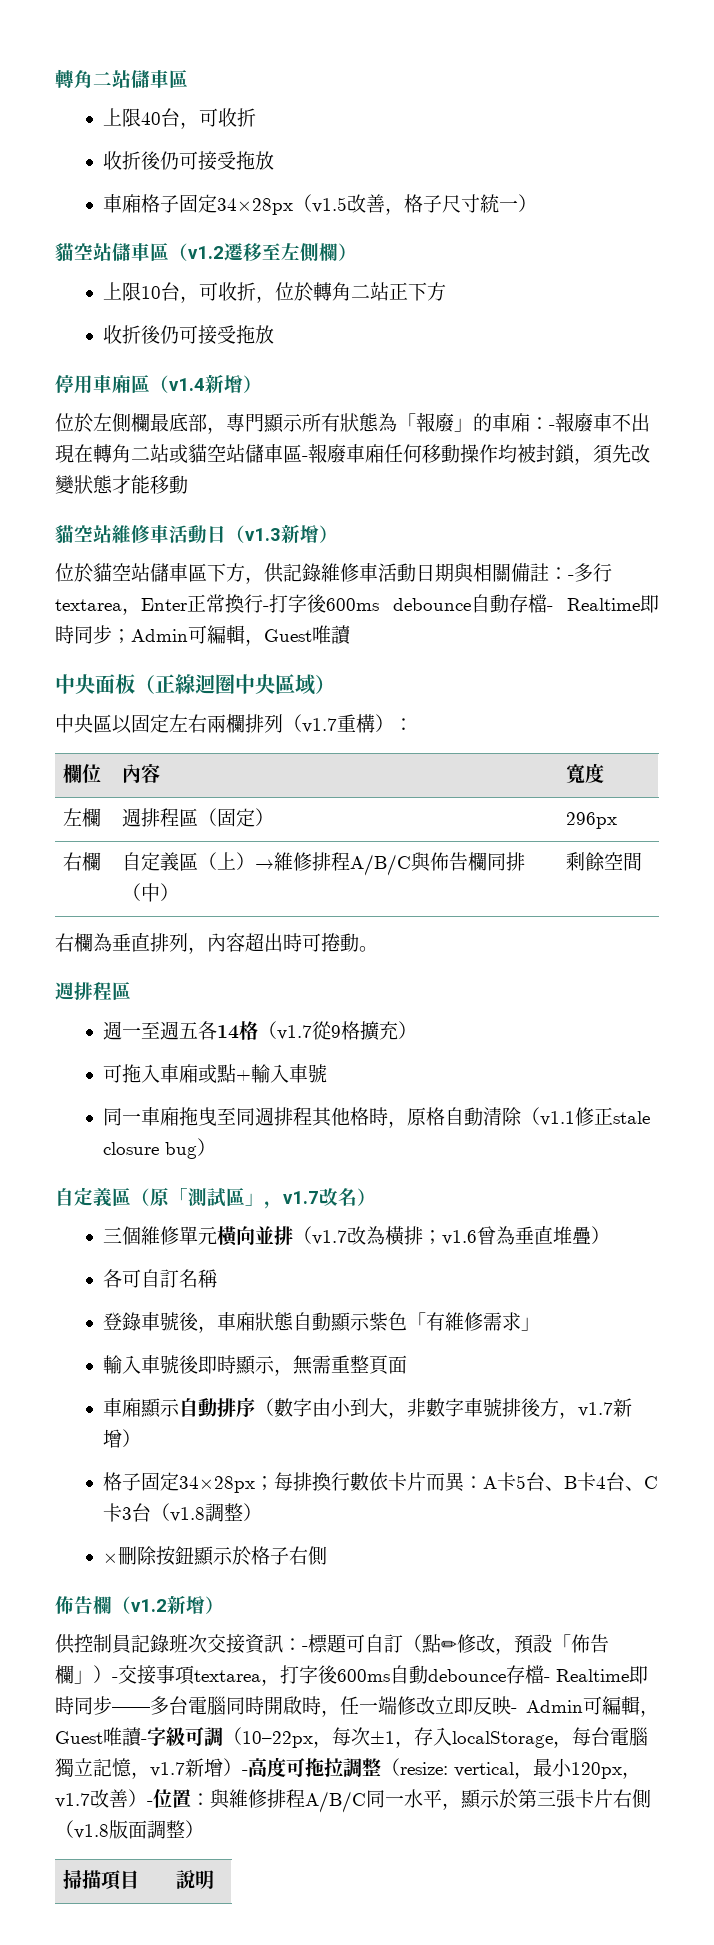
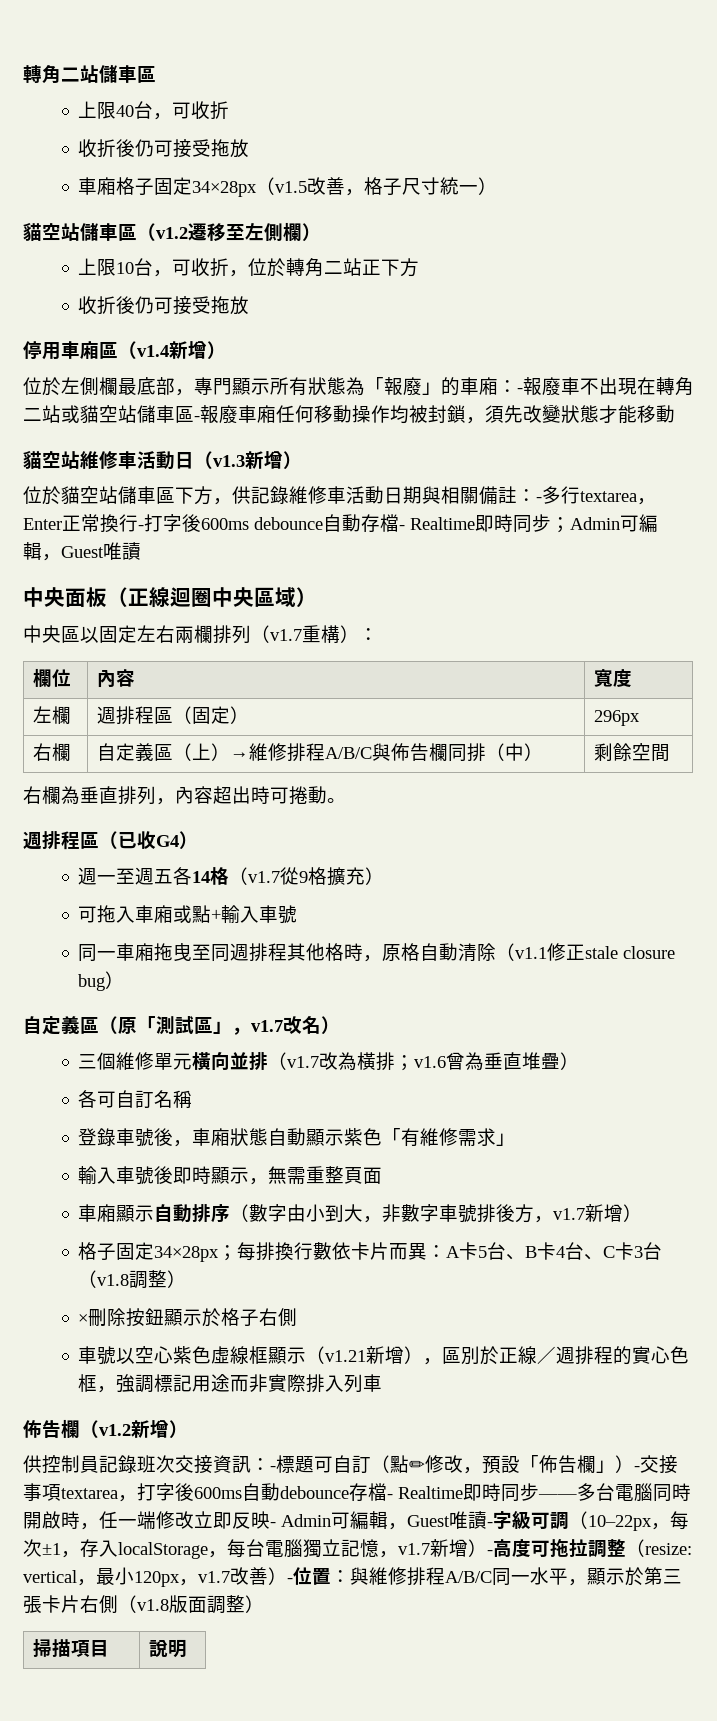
  右欄為垂直排列，內容超出時可捲動。
- 週排程區
+ 週排程區（已收G4）
+ 車號以空心紫色虛線框顯示（v1.21新增），區別於正線／週排程的實心色框，強調標記用途而非實際排入列車

